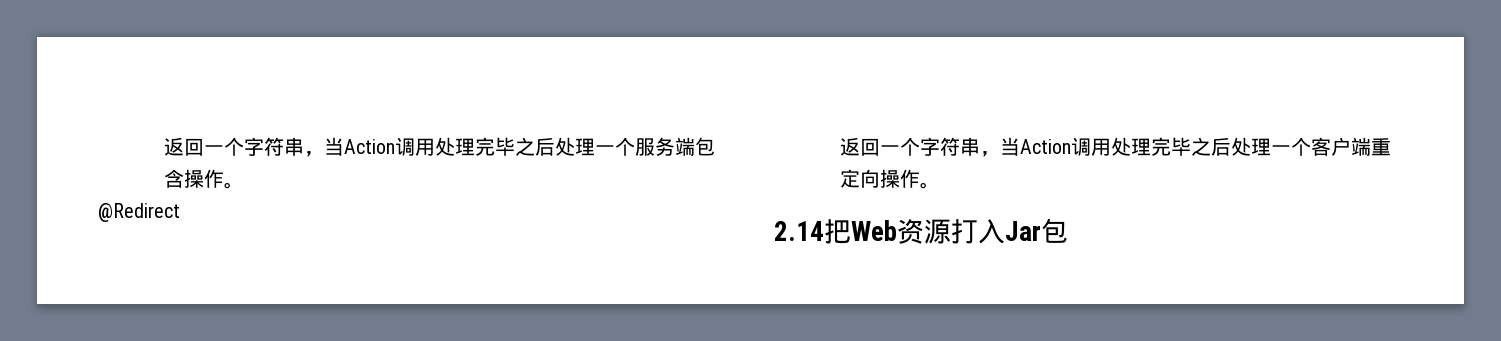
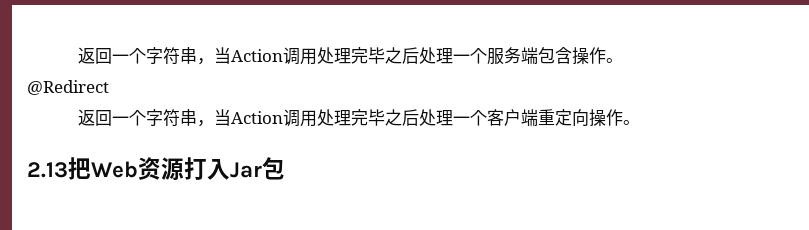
- 2.14把Web资源打入Jar包
+ 2.13把Web资源打入Jar包

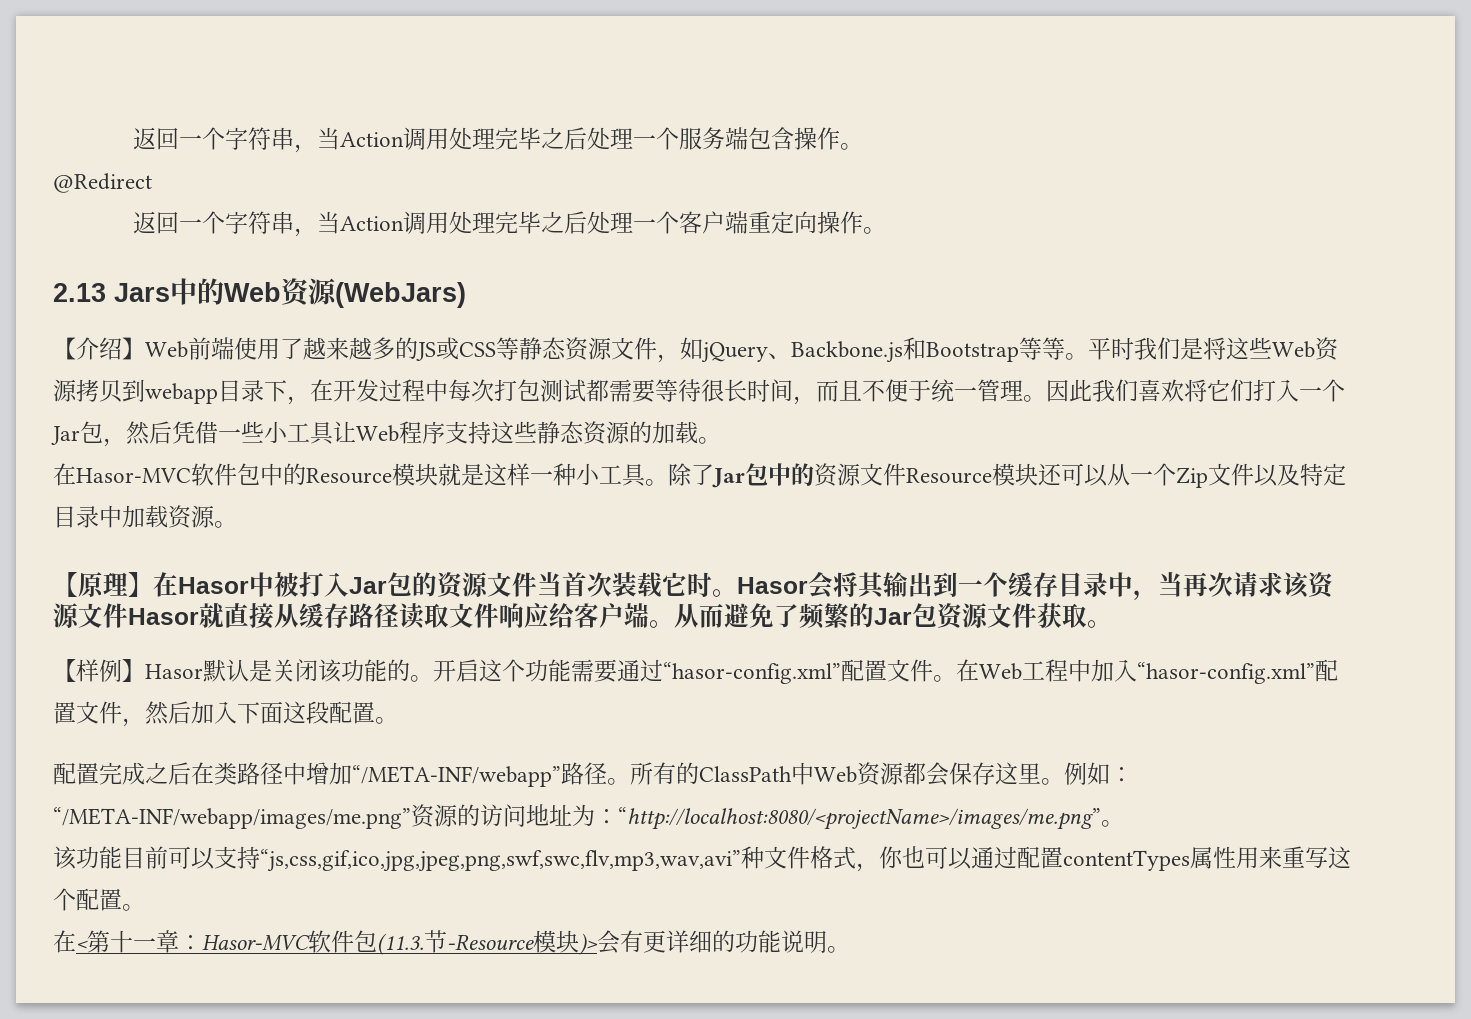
- 2.13把Web资源打入Jar包
+ 2.13 Jars中的Web资源(WebJars)
+ 【介绍】Web前端使用了越来越多的JS或CSS等静态资源文件，如jQuery、Backbone.js和Bootstrap等等。平时我们是将这些Web资源拷贝到webapp目录下，在开发过程中每次打包测试都需要等待很长时间，而且不便于统一管理。因此我们喜欢将它们打入一个Jar包，然后凭借一些小工具让Web程序支持这些静态资源的加载。
+ 在Hasor-MVC软件包中的Resource模块就是这样一种小工具。除了Jar包中的资源文件Resource模块还可以从一个Zip文件以及特定目录中加载资源。
+ 【原理】在Hasor中被打入Jar包的资源文件当首次装载它时。Hasor会将其输出到一个缓存目录中，当再次请求该资源文件Hasor就直接从缓存路径读取文件响应给客户端。从而避免了频繁的Jar包资源文件获取。
+ 【样例】Hasor默认是关闭该功能的。开启这个功能需要通过“hasor-config.xml”配置文件。在Web工程中加入“hasor-config.xml”配置文件，然后加入下面这段配置。
+ 配置完成之后在类路径中增加“/META-INF/webapp”路径。所有的ClassPath中Web资源都会保存这里。例如：“/META-INF/webapp/images/me.png”资源的访问地址为：“http://localhost:8080/<projectName>/images/me.png”。
+ 该功能目前可以支持“js,css,gif,ico,jpg,jpeg,png,swf,swc,flv,mp3,wav,avi”种文件格式，你也可以通过配置contentTypes属性用来重写这个配置。
+ 在<第十一章：Hasor-MVC软件包(11.3.节-Resource模块)>会有更详细的功能说明。

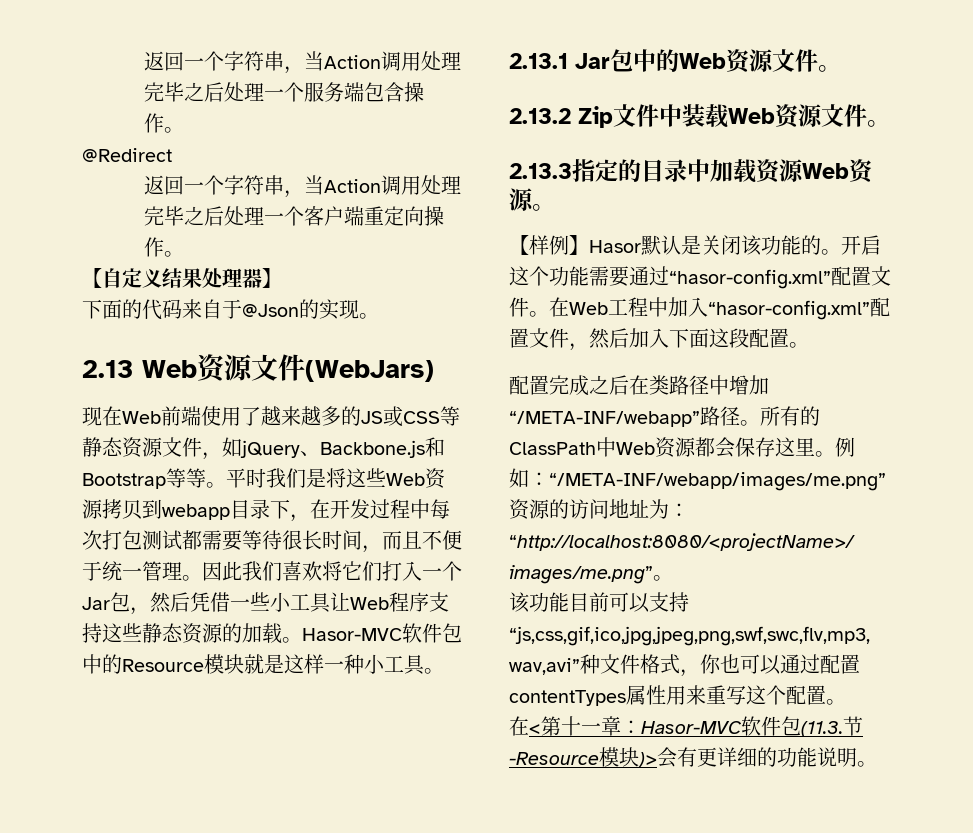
+ 【自定义结果处理器】
+ 下面的代码来自于@Json的实现。
- 2.13 Jars中的Web资源(WebJars)
+ 2.13 Web资源文件(WebJars)
- 【介绍】Web前端使用了越来越多的JS或CSS等静态资源文件，如jQuery、Backbone.js和Bootstrap等等。
+ 现在Web前端使用了越来越多的JS或CSS等静态资源文件，如jQuery、Backbone.js和Bootstrap等等。
- 因此我们喜欢将它们打入一个Jar包，然后凭借一些小工具让Web程序支持这些静态资源的加载。
- 在Hasor-MVC软件包中的Resource模块就是这样一种小工具。除了Jar包中的资源文件Resource模块还可以从一个Zip文件以及特定目录中加载资源。
- 【原理】在Hasor中被打入Jar包的资源文件当首次装载它时。Hasor会将其输出到一个缓存目录中，当再次请求该资源文件Hasor就直接从缓存路径读取文件响应给客户端。从而避免了频繁的Jar包资源文件获取。
+ 因此我们喜欢将它们打入一个Jar包，然后凭借一些小工具让Web程序支持这些静态资源的加载。Hasor-MVC软件包中的Resource模块就是这样一种小工具。
+ 2.13.1 Jar包中的Web资源文件。
+ 2.13.2 Zip文件中装载Web资源文件。
+ 2.13.3指定的目录中加载资源Web资源。

